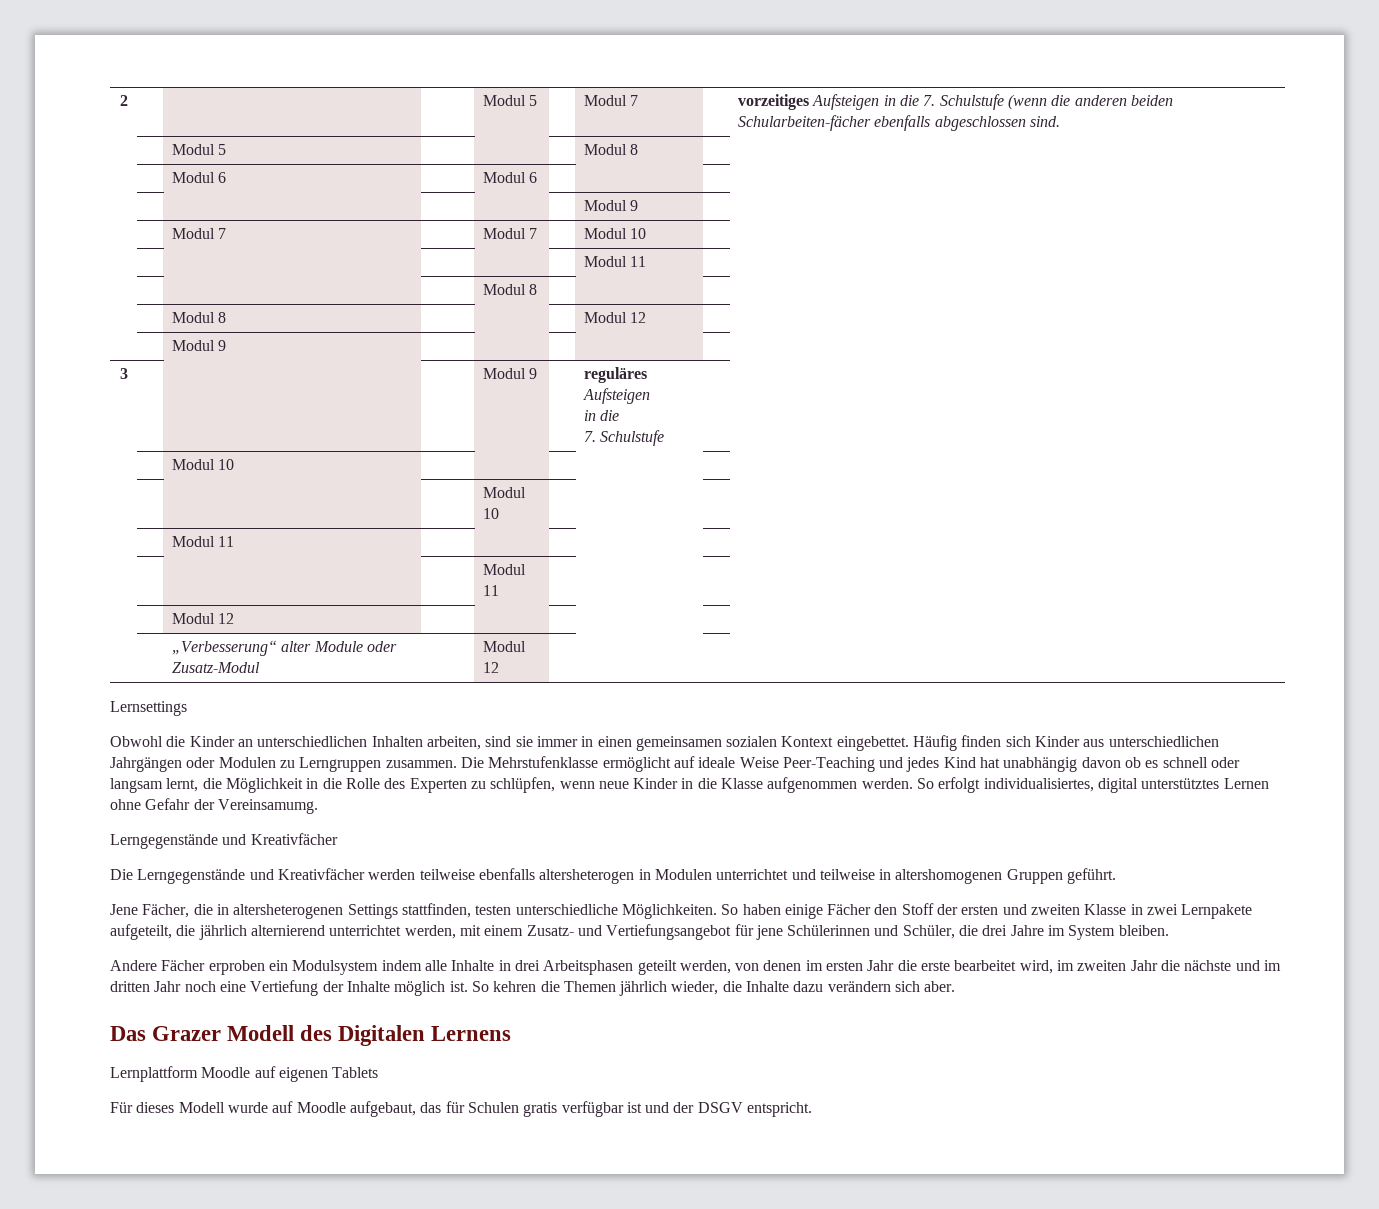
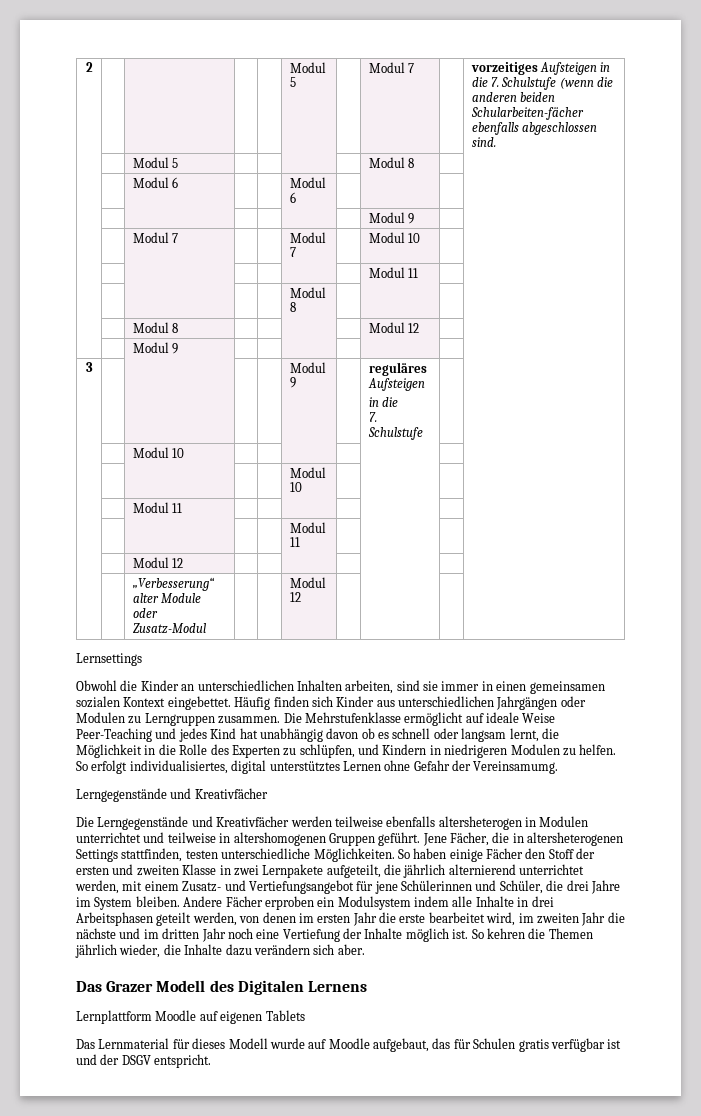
- Die Mehrstufenklasse ermöglicht auf ideale Weise Peer-Teaching und jedes Kind hat unabhängig davon ob es schnell oder langsam lernt, die Möglichkeit in die Rolle des Experten zu schlüpfen, wenn neue Kinder in die Klasse aufgenommen werden.
+ Die Mehrstufenklasse ermöglicht auf ideale Weise Peer-Teaching und jedes Kind hat unabhängig davon ob es schnell oder langsam lernt, die Möglichkeit in die Rolle des Experten zu schlüpfen, und Kindern in niedrigeren Modulen zu helfen.
- Die Lerngegenstände und Kreativfächer werden teilweise ebenfalls altersheterogen in Modulen unterrichtet und teilweise in altershomogenen Gruppen geführt.
- Jene Fächer, die in altersheterogenen Settings stattfinden, testen unterschiedliche Möglichkeiten.
+ Die Lerngegenstände und Kreativfächer werden teilweise ebenfalls altersheterogen in Modulen unterrichtet und teilweise in altershomogenen Gruppen geführt. Jene Fächer, die in altersheterogenen Settings stattfinden, testen unterschiedliche Möglichkeiten.
- So haben einige Fächer den Stoff der ersten und zweiten Klasse in zwei Lernpakete aufgeteilt, die jährlich alternierend unterrichtet werden, mit einem Zusatz- und Vertiefungsangebot für jene Schülerinnen und Schüler, die drei Jahre im System bleiben.
- Andere Fächer erproben ein Modulsystem indem alle Inhalte in drei Arbeitsphasen geteilt werden, von denen im ersten Jahr die erste bearbeitet wird, im zweiten Jahr die nächste und im dritten Jahr noch eine Vertiefung der Inhalte möglich ist.
+ So haben einige Fächer den Stoff der ersten und zweiten Klasse in zwei Lernpakete aufgeteilt, die jährlich alternierend unterrichtet werden, mit einem Zusatz- und Vertiefungsangebot für jene Schülerinnen und Schüler, die drei Jahre im System bleiben. Andere Fächer erproben ein Modulsystem indem alle Inhalte in drei Arbeitsphasen geteilt werden, von denen im ersten Jahr die erste bearbeitet wird, im zweiten Jahr die nächste und im dritten Jahr noch eine Vertiefung der Inhalte möglich ist.
- Für dieses Modell wurde auf Moodle aufgebaut, das für Schulen gratis verfügbar ist und der DSGV entspricht.
+ Das Lernmaterial für dieses Modell wurde auf Moodle aufgebaut, das für Schulen gratis verfügbar ist und der DSGV entspricht.

